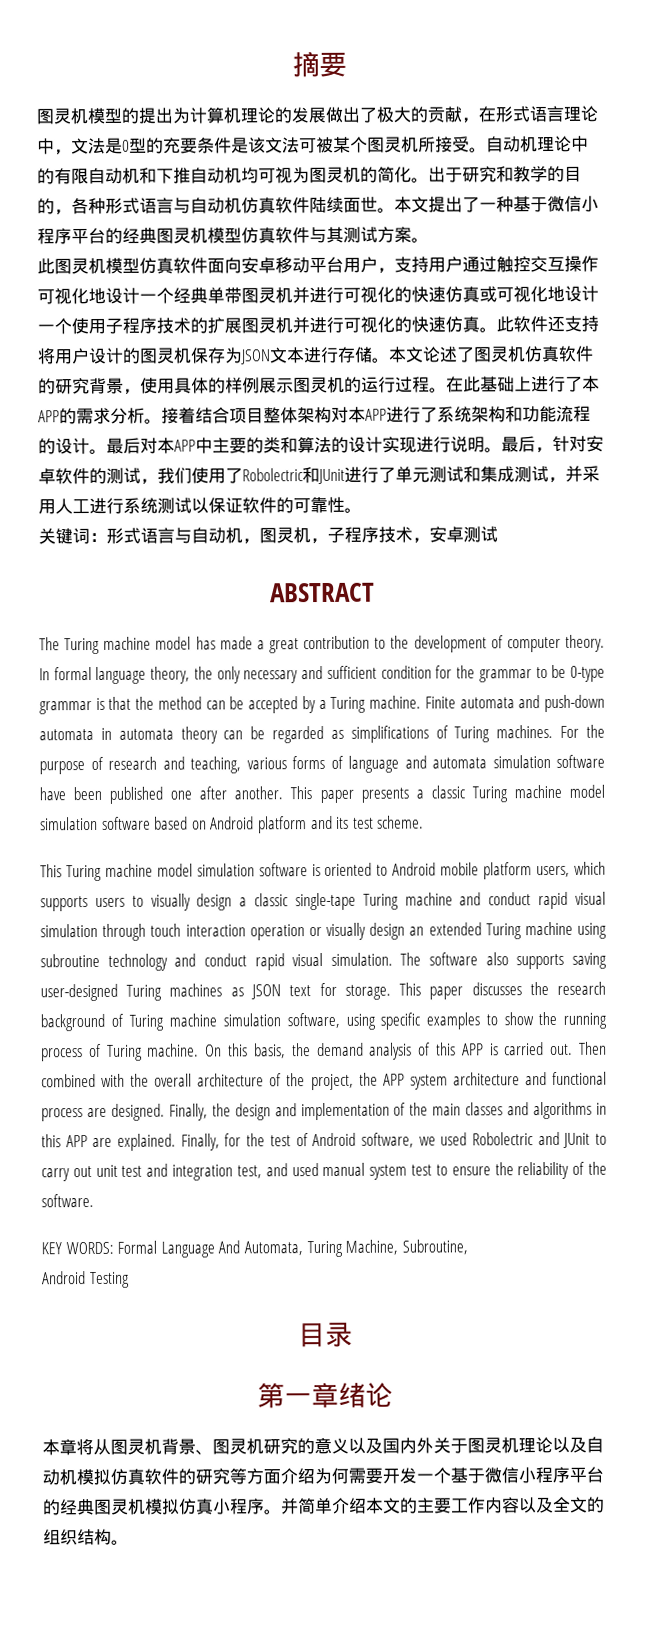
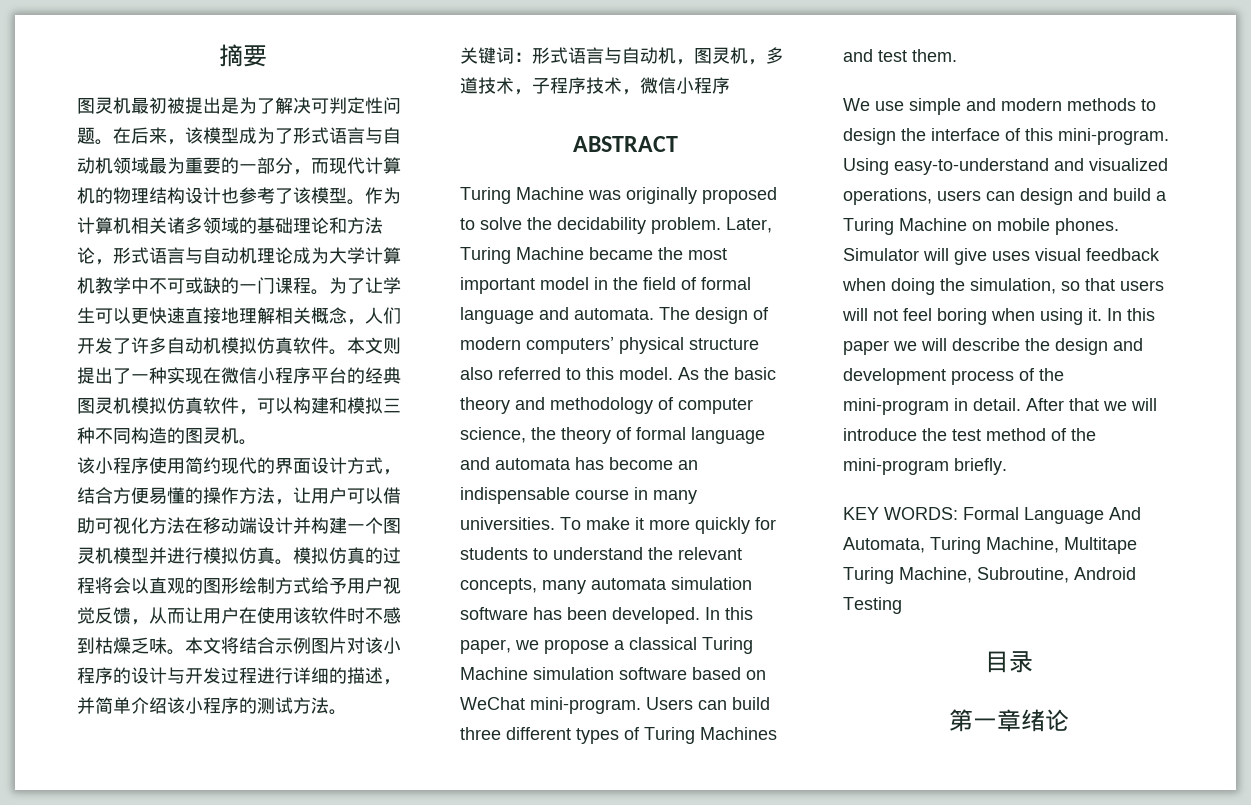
- 图灵机模型的提出为计算机理论的发展做出了极大的贡献，在形式语言理论中，文法是0型的充要条件是该文法可被某个图灵机所接受。自动机理论中的有限自动机和下推自动机均可视为图灵机的简化。出于研究和教学的目的，各种形式语言与自动机仿真软件陆续面世。本文提出了一种基于微信小程序平台的经典图灵机模型仿真软件与其测试方案。
- 此图灵机模型仿真软件面向安卓移动平台用户，支持用户通过触控交互操作可视化地设计一个经典单带图灵机并进行可视化的快速仿真或可视化地设计一个使用子程序技术的扩展图灵机并进行可视化的快速仿真。此软件还支持将用户设计的图灵机保存为JSON文本进行存储。本文论述了图灵机仿真软件的研究背景，使用具体的样例展示图灵机的运行过程。在此基础上进行了本APP的需求分析。接着结合项目整体架构对本APP进行了系统架构和功能流程的设计。最后对本APP中主要的类和算法的设计实现进行说明。最后，针对安卓软件的测试，我们使用了Robolectric和JUnit进行了单元测试和集成测试，并采用人工进行系统测试以保证软件的可靠性。
+ 图灵机最初被提出是为了解决可判定性问题。在后来，该模型成为了形式语言与自动机领域最为重要的一部分，而现代计算机的物理结构设计也参考了该模型。作为计算机相关诸多领域的基础理论和方法论，形式语言与自动机理论成为大学计算机教学中不可或缺的一门课程。为了让学生可以更快速直接地理解相关概念，人们开发了许多自动机模拟仿真软件。本文则提出了一种实现在微信小程序平台的经典图灵机模拟仿真软件，可以构建和模拟三种不同构造的图灵机。
+ 该小程序使用简约现代的界面设计方式，结合方便易懂的操作方法，让用户可以借助可视化方法在移动端设计并构建一个图灵机模型并进行模拟仿真。模拟仿真的过程将会以直观的图形绘制方式给予用户视觉反馈，从而让用户在使用该软件时不感到枯燥乏味。本文将结合示例图片对该小程序的设计与开发过程进行详细的描述，并简单介绍该小程序的测试方法。
- 关键词：形式语言与自动机，图灵机，子程序技术，安卓测试
+ 关键词：形式语言与自动机，图灵机，多道技术，子程序技术，微信小程序
- The Turing machine model has made a great contribution to the development of computer theory. In formal language theory, the only necessary and sufficient condition for the grammar to be 0-type grammar is that the method can be accepted by a Turing machine. Finite automata and push-down automata in automata theory can be regarded as simplifications of Turing machines. For the purpose of research and teaching, various forms of language and automata simulation software have been published one after another. This paper presents a classic Turing machine model simulation software based on Android platform and its test scheme.
- This Turing machine model simulation software is oriented to Android mobile platform users, which supports users to visually design a classic single-tape Turing machine and conduct rapid visual simulation through touch interaction operation or visually design an extended Turing machine using subroutine technology and conduct rapid visual simulation. The software also supports saving user-designed Turing machines as JSON text for storage. This paper discusses the research background of Turing machine simulation software, using specific examples to show the running process of Turing machine. On this basis, the demand analysis of this APP is carried out. Then combined with the overall architecture of the project, the APP system architecture and functional process are designed. Finally, the design and implementation of the main classes and algorithms in this APP are explained. Finally, for the test of Android software, we used Robolectric and JUnit to carry out unit test and integration test, and used manual system test to ensure the reliability of the software.
+ Turing Machine was originally proposed to solve the decidability problem. Later, Turing Machine became the most important model in the field of formal language and automata. The design of modern computers’ physical structure also referred to this model. As the basic theory and methodology of computer science, the theory of formal language and automata has become an indispensable course in many universities. To make it more quickly for students to understand the relevant concepts, many automata simulation software has been developed. In this paper, we propose a classical Turing Machine simulation software based on WeChat mini-program. Users can build three different types of Turing Machines and test them.
+ We use simple and modern methods to design the interface of this mini-program. Using easy-to-understand and visualized operations, users can design and build a Turing Machine on mobile phones. Simulator will give uses visual feedback when doing the simulation, so that users will not feel boring when using it. In this paper we will describe the design and development process of the mini-program in detail. After that we will introduce the test method of the mini-program briefly.
- KEY WORDS: Formal Language And Automata, Turing Machine, Subroutine,
- Android Testing
+ KEY WORDS: Formal Language And Automata, Turing Machine, Multitape Turing Machine, Subroutine, Android Testing
- 本章将从图灵机背景、图灵机研究的意义以及国内外关于图灵机理论以及自动机模拟仿真软件的研究等方面介绍为何需要开发一个基于微信小程序平台的经典图灵机模拟仿真小程序。并简单介绍本文的主要工作内容以及全文的组织结构。

